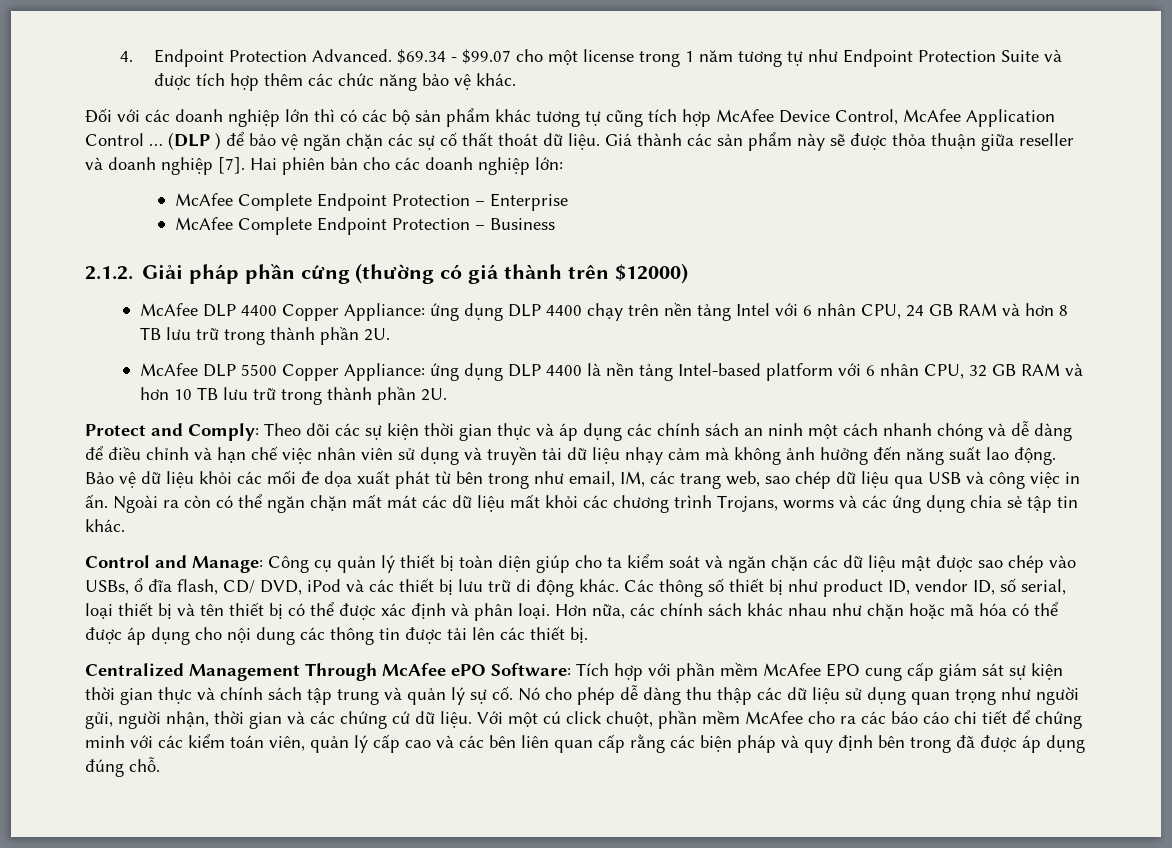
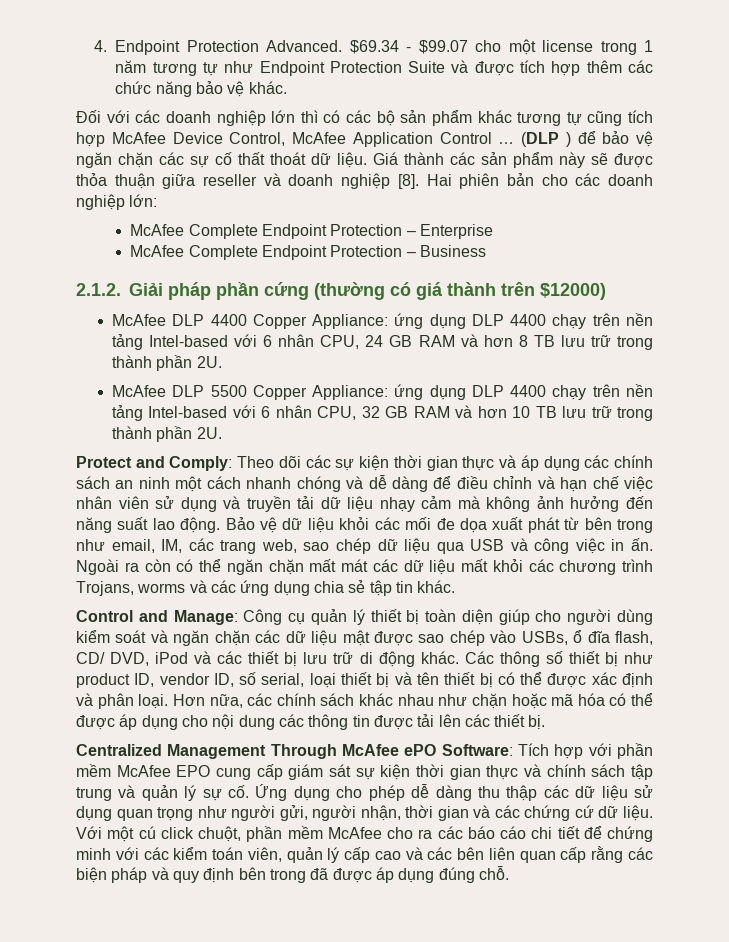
- Giá thành các sản phẩm này sẽ được thỏa thuận giữa reseller và doanh nghiệp [7].
+ Giá thành các sản phẩm này sẽ được thỏa thuận giữa reseller và doanh nghiệp [8].
- McAfee DLP 4400 Copper Appliance: ứng dụng DLP 4400 chạy trên nền tảng Intel với 6 nhân CPU, 24 GB RAM và hơn 8 TB lưu trữ trong thành phần 2U.
+ McAfee DLP 4400 Copper Appliance: ứng dụng DLP 4400 chạy trên nền tảng Intel-based với 6 nhân CPU, 24 GB RAM và hơn 8 TB lưu trữ trong thành phần 2U.
- McAfee DLP 5500 Copper Appliance: ứng dụng DLP 4400 là nền tảng Intel-based platform với 6 nhân CPU, 32 GB RAM và hơn 10 TB lưu trữ trong thành phần 2U.
+ McAfee DLP 5500 Copper Appliance: ứng dụng DLP 4400 chạy trên nền tảng Intel-based với 6 nhân CPU, 32 GB RAM và hơn 10 TB lưu trữ trong thành phần 2U.
- Control and Manage: Công cụ quản lý thiết bị toàn diện giúp cho ta kiểm soát và ngăn chặn các dữ liệu mật được sao chép vào USBs, ổ đĩa flash, CD/ DVD, iPod và các thiết bị lưu trữ di động khác.
+ Control and Manage: Công cụ quản lý thiết bị toàn diện giúp cho người dùng kiểm soát và ngăn chặn các dữ liệu mật được sao chép vào USBs, ổ đĩa flash, CD/ DVD, iPod và các thiết bị lưu trữ di động khác.
- Nó cho phép dễ dàng thu thập các dữ liệu sử dụng quan trọng như người gửi, người nhận, thời gian và các chứng cứ dữ liệu.
+ Ứng dụng cho phép dễ dàng thu thập các dữ liệu sử dụng quan trọng như người gửi, người nhận, thời gian và các chứng cứ dữ liệu.

